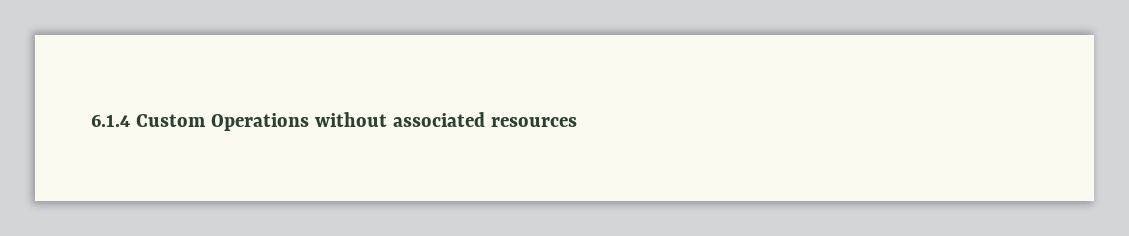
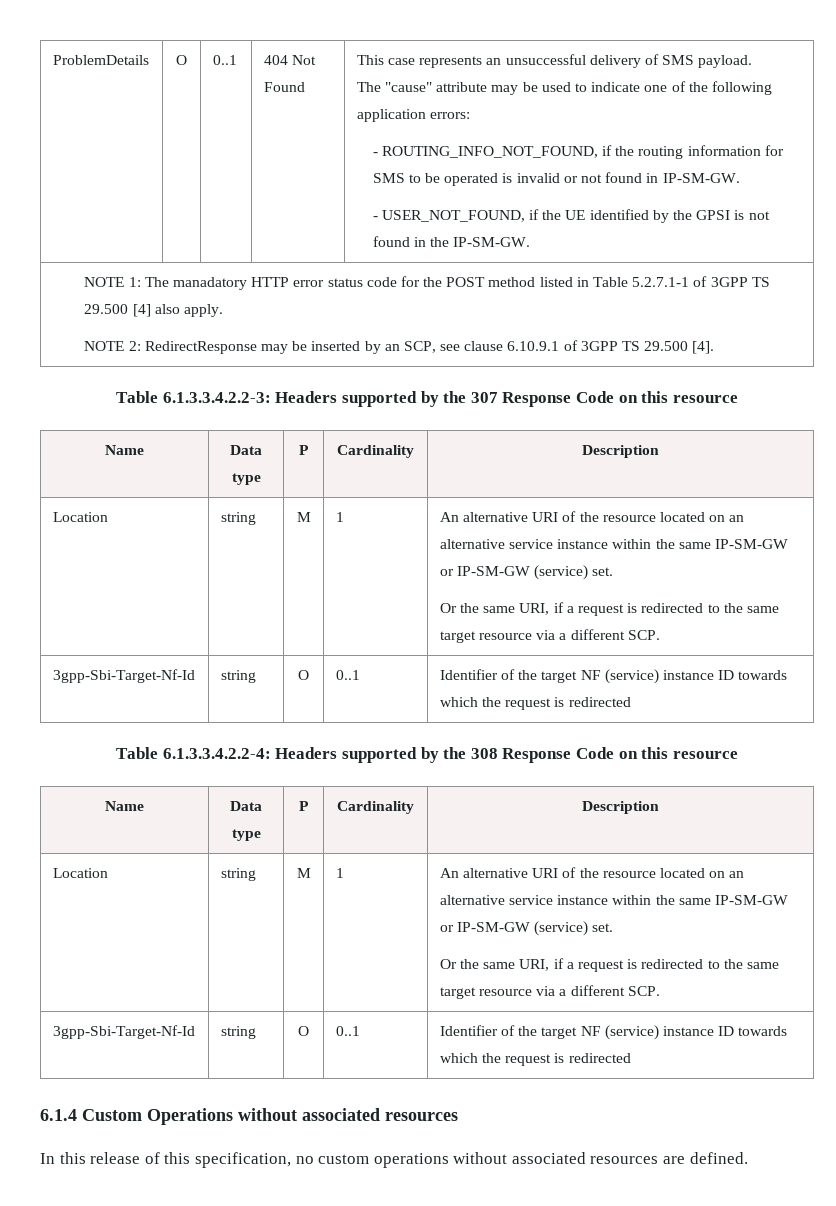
+ ProblemDetails | O | 0..1 | 404 Not Found | This case represents an unsuccessful delivery of SMS payload.
+ The "cause" attribute may be used to indicate one of the following application errors:
+ - ROUTING_INFO_NOT_FOUND, if the routing information for SMS to be operated is invalid or not found in IP-SM-GW.
+ - USER_NOT_FOUND, if the UE identified by the GPSI is not found in the IP-SM-GW.
+ NOTE 1: The manadatory HTTP error status code for the POST method listed in Table 5.2.7.1-1 of 3GPP TS 29.500 [4] also apply.
+ NOTE 2: RedirectResponse may be inserted by an SCP, see clause 6.10.9.1 of 3GPP TS 29.500 [4].
+ Table 6.1.3.3.4.2.2-3: Headers supported by the 307 Response Code on this resource
+ Name | Data type | P | Cardinality | Description
+ Location | string | M | 1 | An alternative URI of the resource located on an alternative service instance within the same IP-SM-GW or IP-SM-GW (service) set.
+ Or the same URI, if a request is redirected to the same target resource via a different SCP.
+ 3gpp-Sbi-Target-Nf-Id | string | O | 0..1 | Identifier of the target NF (service) instance ID towards which the request is redirected
+ Table 6.1.3.3.4.2.2-4: Headers supported by the 308 Response Code on this resource
+ Name | Data type | P | Cardinality | Description
+ Location | string | M | 1 | An alternative URI of the resource located on an alternative service instance within the same IP-SM-GW or IP-SM-GW (service) set.
+ Or the same URI, if a request is redirected to the same target resource via a different SCP.
+ 3gpp-Sbi-Target-Nf-Id | string | O | 0..1 | Identifier of the target NF (service) instance ID towards which the request is redirected
+ In this release of this specification, no custom operations without associated resources are defined.

